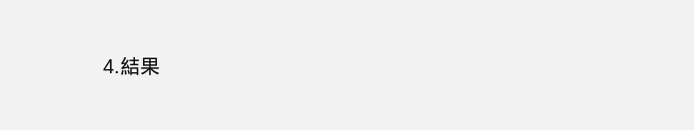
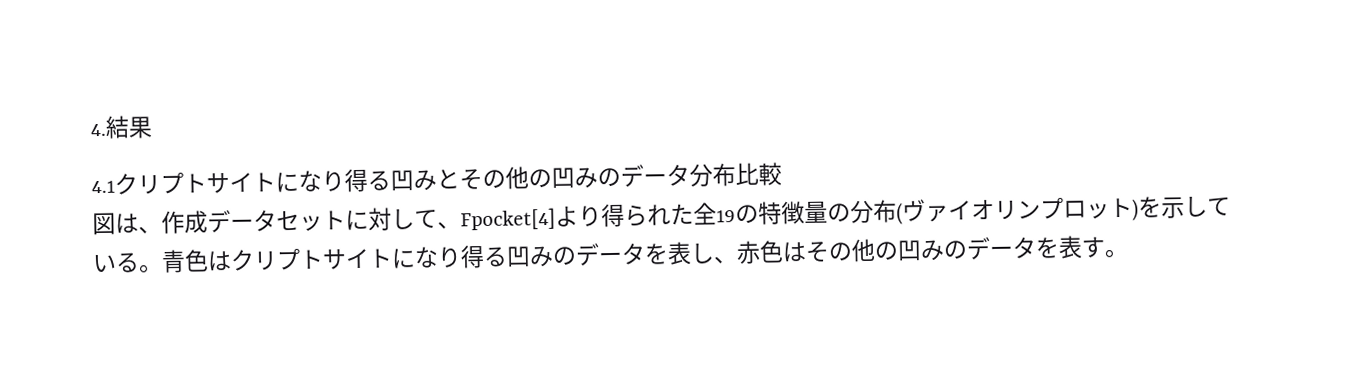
+ 4.1クリプトサイトになり得る凹みとその他の凹みのデータ分布比較
+ 図は、作成データセットに対して、Fpocket[4]より得られた全19の特徴量の分布(ヴァイオリンプロット)を示している。青色はクリプトサイトになり得る凹みのデータを表し、赤色はその他の凹みのデータを表す。

